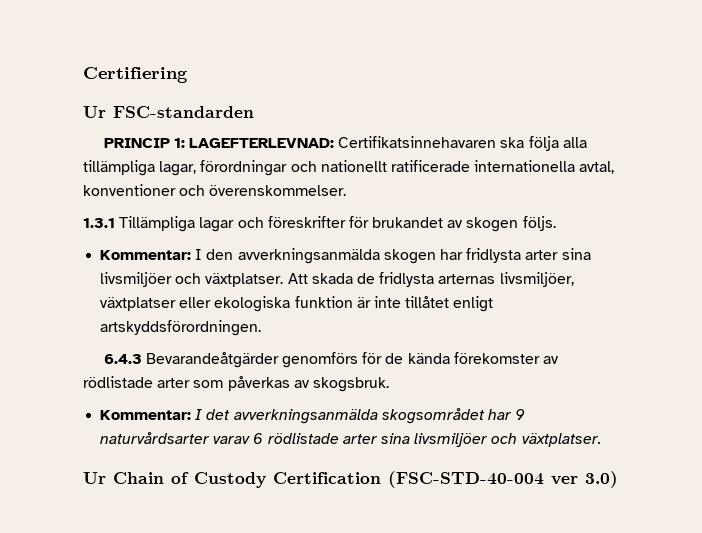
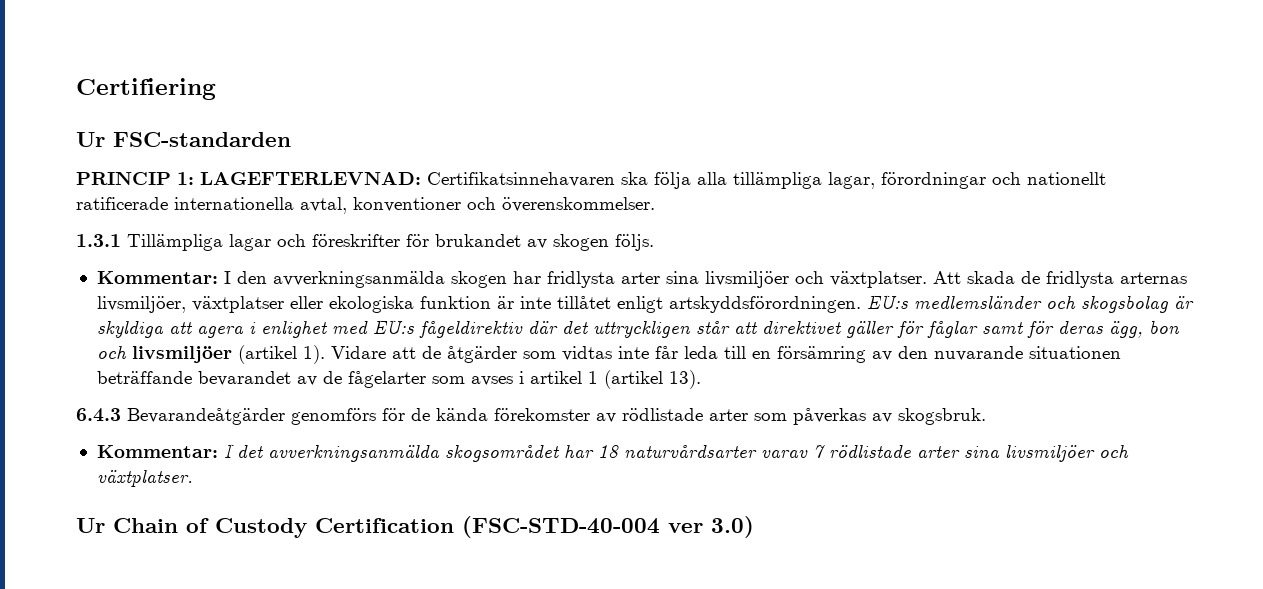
+ EU:s medlemsländer och skogsbolag är skyldiga att agera i enlighet med EU:s fågeldirektiv där det uttryckligen står att direktivet gäller för fåglar samt för deras ägg, bon och livsmiljöer (artikel 1). Vidare att de åtgärder som vidtas inte får leda till en försämring av den nuvarande situationen beträffande bevarandet av de fågelarter som avses i artikel 1 (artikel 13).
- Kommentar: I det avverkningsanmälda skogsområdet har 9 naturvårdsarter varav 6 rödlistade arter sina livsmiljöer och växtplatser.
+ Kommentar: I det avverkningsanmälda skogsområdet har 18 naturvårdsarter varav 7 rödlistade arter sina livsmiljöer och växtplatser.

